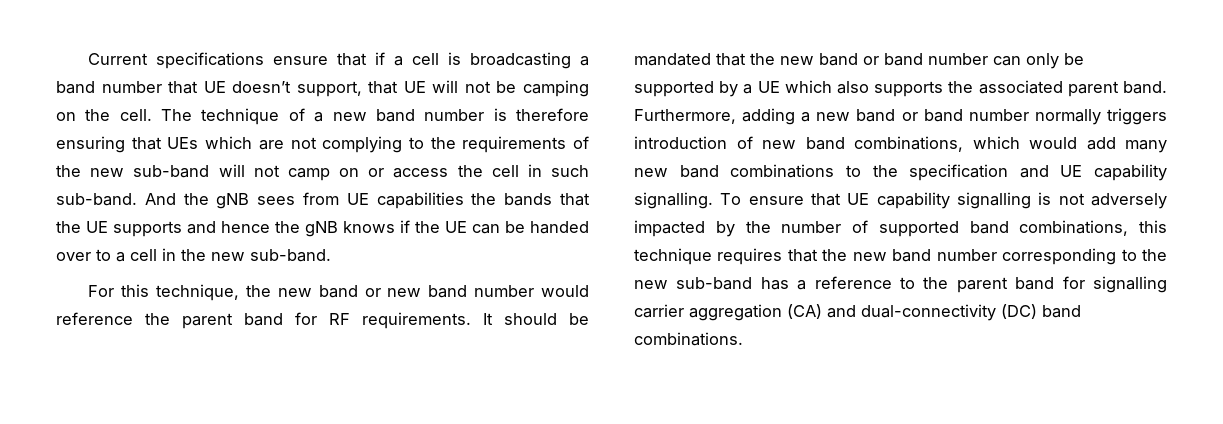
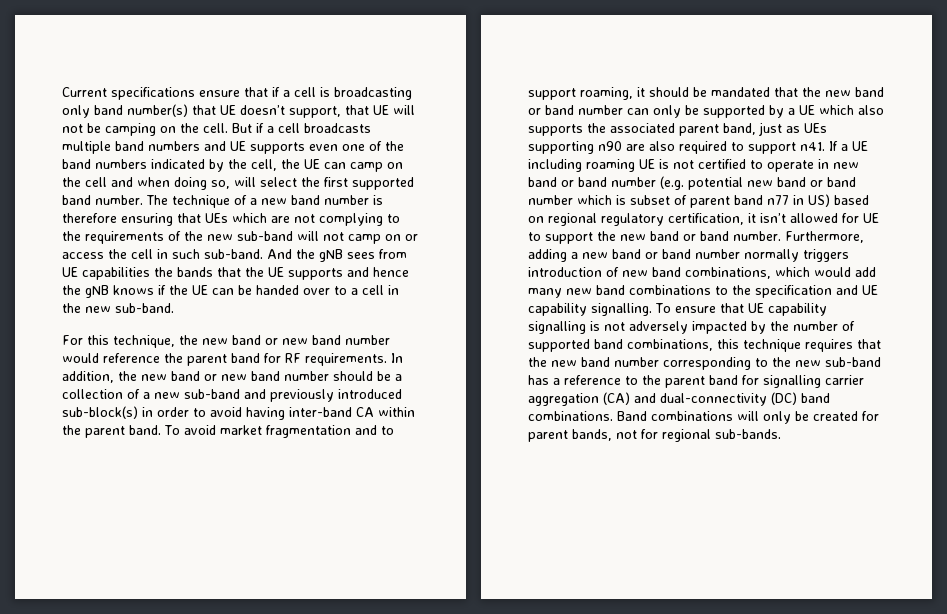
- Current specifications ensure that if a cell is broadcasting a band number that UE doesn’t support, that UE will not be camping on the cell.
+ Current specifications ensure that if a cell is broadcasting only band number(s) that UE doesn’t support, that UE will not be camping on the cell.
+ But if a cell broadcasts multiple band numbers and UE supports even one of the band numbers indicated by the cell, the UE can camp on the cell and when doing so, will select the first supported band number.
- It should be mandated that the new band or band number can only be supported by a UE which also supports the associated parent band.
+ In addition, the new band or new band number should be a collection of a new sub-band and previously introduced sub-block(s) in order to avoid having inter-band CA within the parent band. To avoid market fragmentation and to support roaming, it should be mandated that the new band or band number can only be supported by a UE which also supports the associated parent band, just as UEs supporting n90 are also required to support n41. If a UE including roaming UE is not certified to operate in new band or band number (e.g. potential new band or band number which is subset of parent band n77 in US) based on regional regulatory certification, it isn’t allowed for UE to support the new band or band number.
+ Band combinations will only be created for parent bands, not for regional sub-bands.

